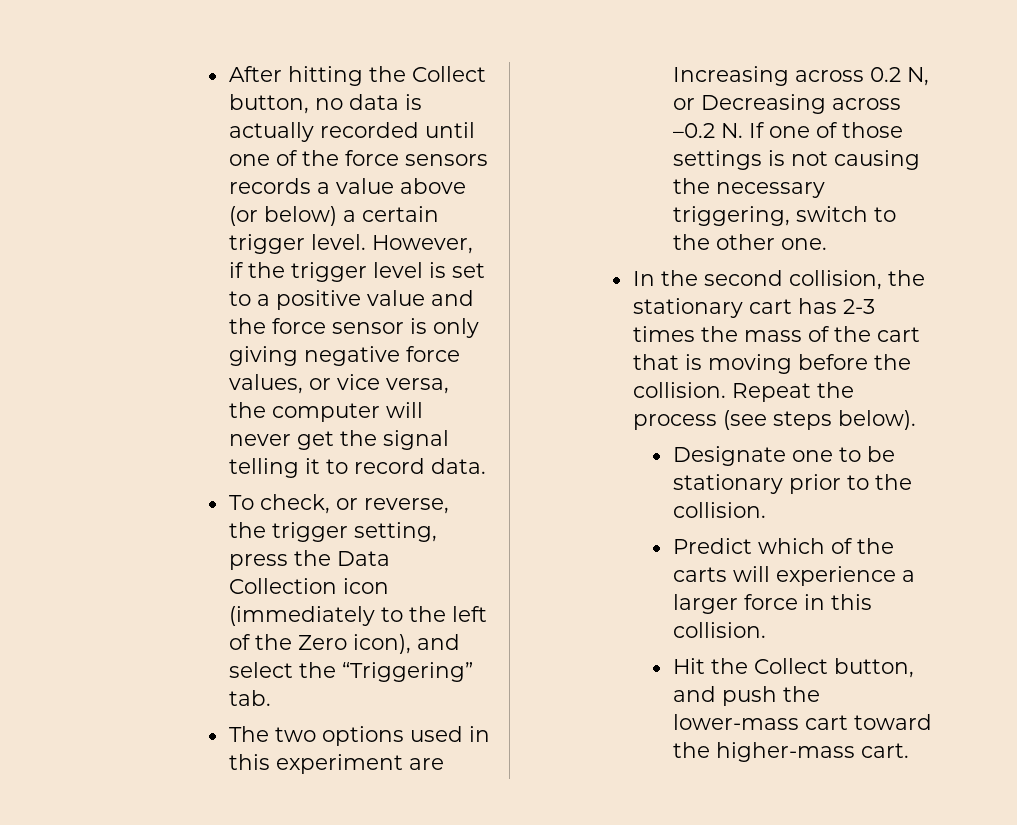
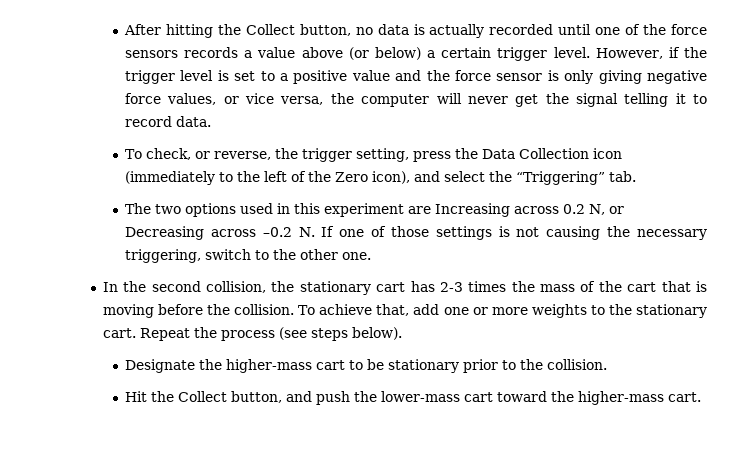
+ To achieve that, add one or more weights to the stationary cart.
- Designate one to be stationary prior to the collision.
+ Designate the higher-mass cart to be stationary prior to the collision.
- Predict which of the carts will experience a larger force in this collision.

